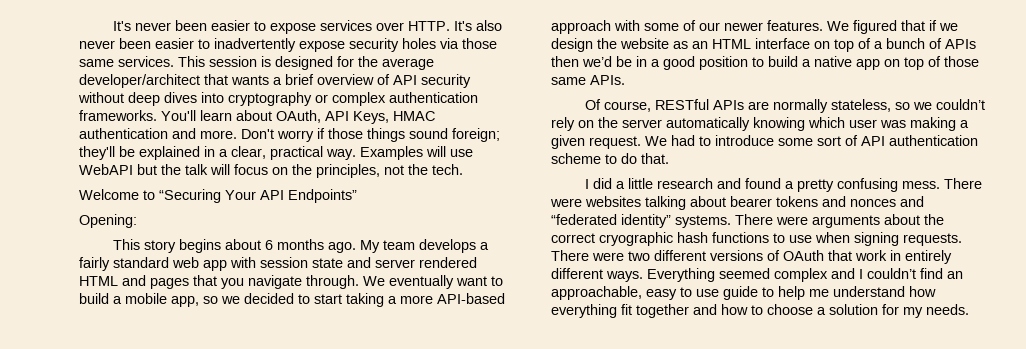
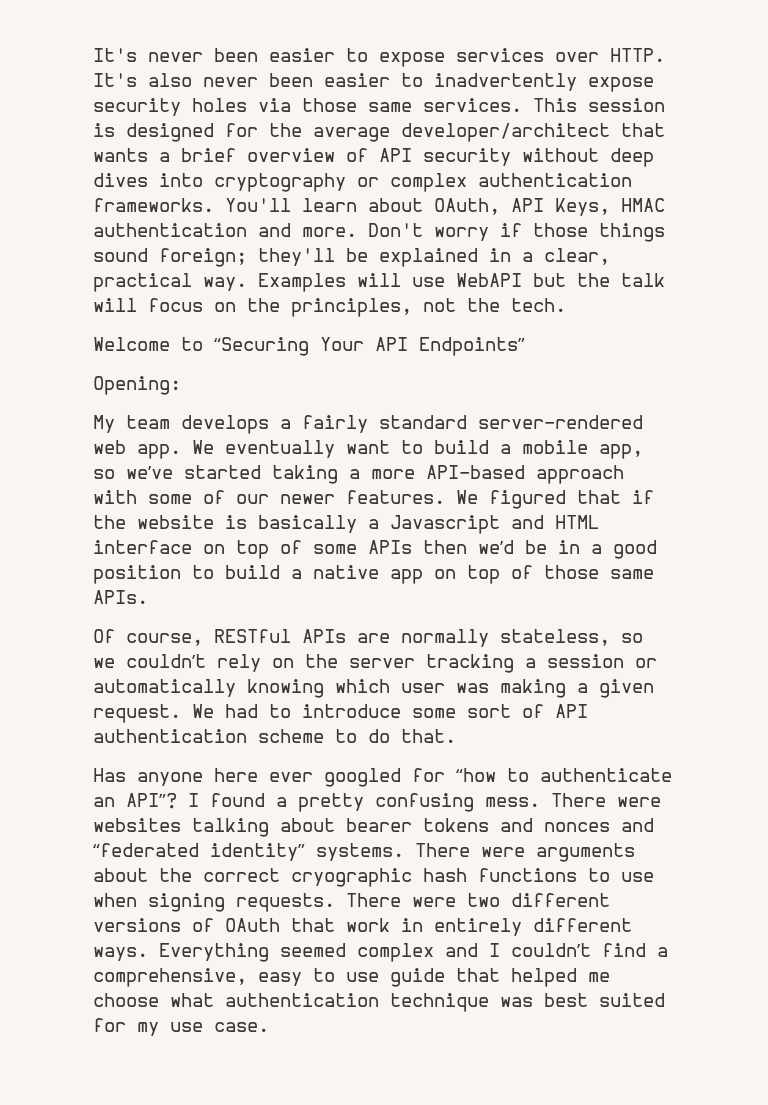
- This story begins about 6 months ago. My team develops a fairly standard web app with session state and server rendered HTML and pages that you navigate through.
+ My team develops a fairly standard server-rendered web app.
- We eventually want to build a mobile app, so we decided to start taking a more API-based approach with some of our newer features.
+ We eventually want to build a mobile app, so we’ve started taking a more API-based approach with some of our newer features.
- We figured that if we design the website as an HTML interface on top of a bunch of APIs then we’d be in a good position to build a native app on top of those same APIs.
+ We figured that if the website is basically a Javascript and HTML interface on top of some APIs then we’d be in a good position to build a native app on top of those same APIs.
- Of course, RESTful APIs are normally stateless, so we couldn’t rely on the server automatically knowing which user was making a given request.
+ Of course, RESTful APIs are normally stateless, so we couldn’t rely on the server tracking a session or automatically knowing which user was making a given request.
- I did a little research and found a pretty confusing mess.
+ Has anyone here ever googled for “how to authenticate an API”? I found a pretty confusing mess.
- Everything seemed complex and I couldn’t find an approachable, easy to use guide to help me understand how everything fit together and how to choose a solution for my needs.
+ Everything seemed complex and I couldn’t find a comprehensive, easy to use guide that helped me choose what authentication technique was best suited for my use case.

